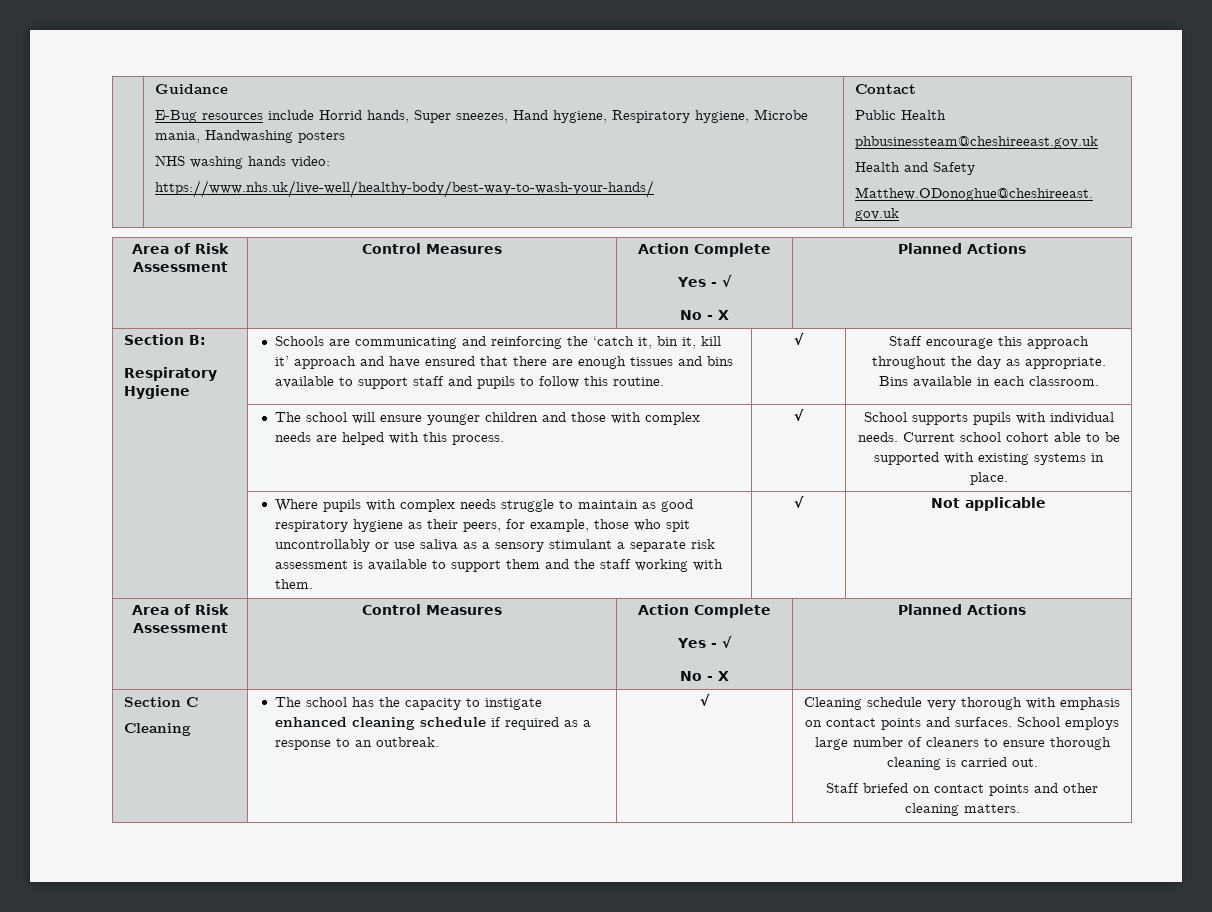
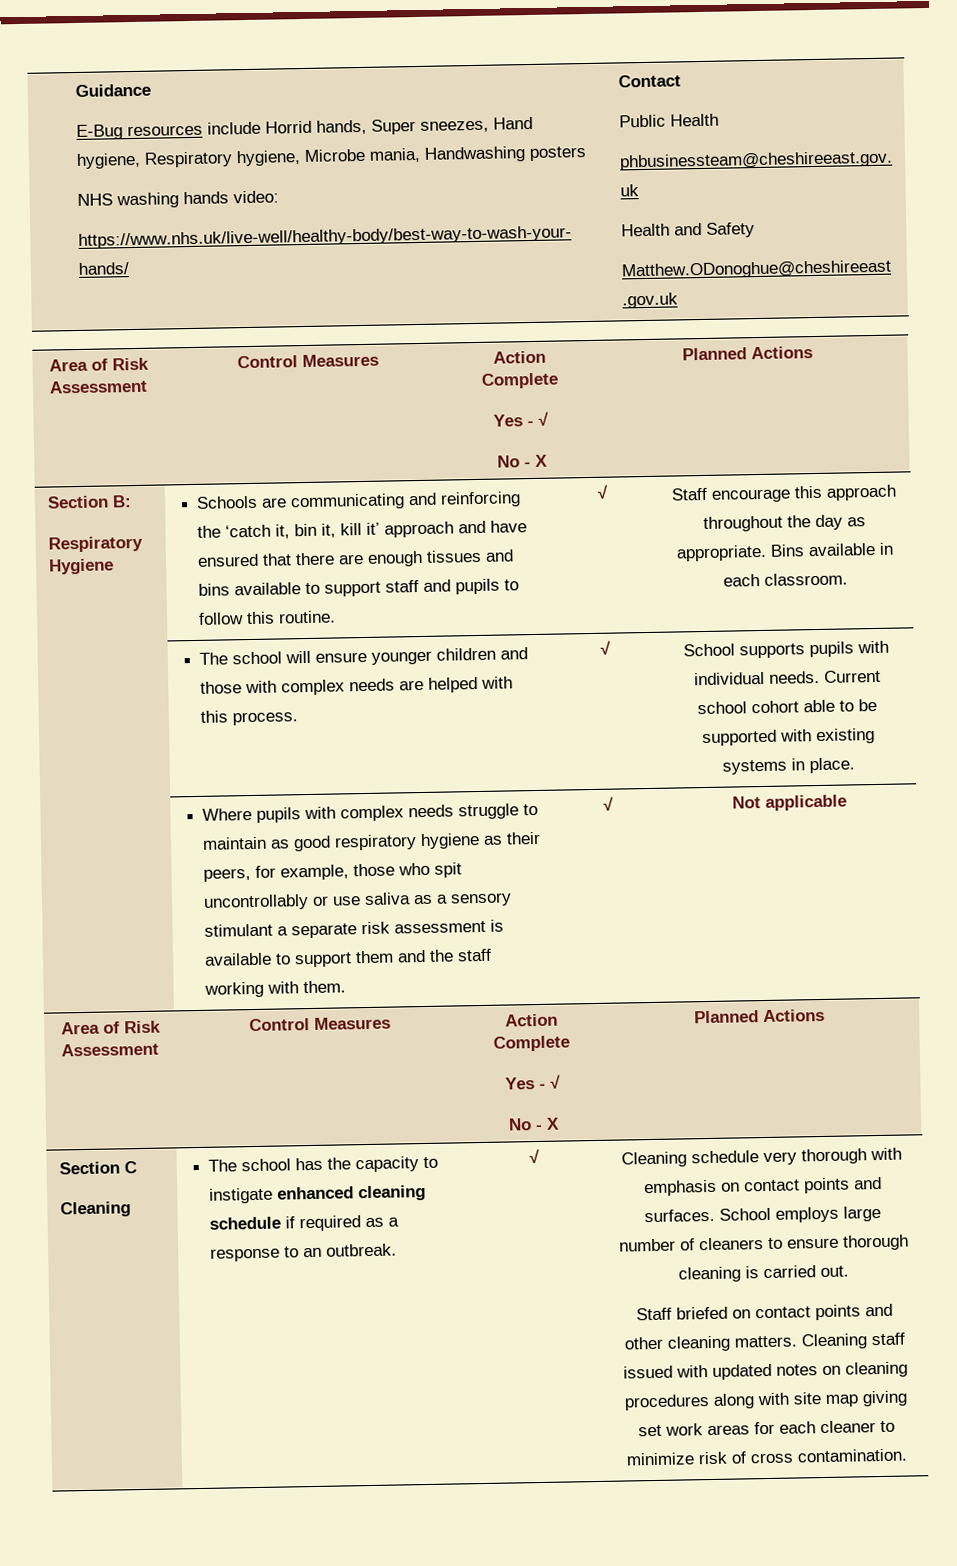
+ Cleaning staff issued with updated notes on cleaning procedures along with site map giving set work areas for each cleaner to minimize risk of cross contamination.

